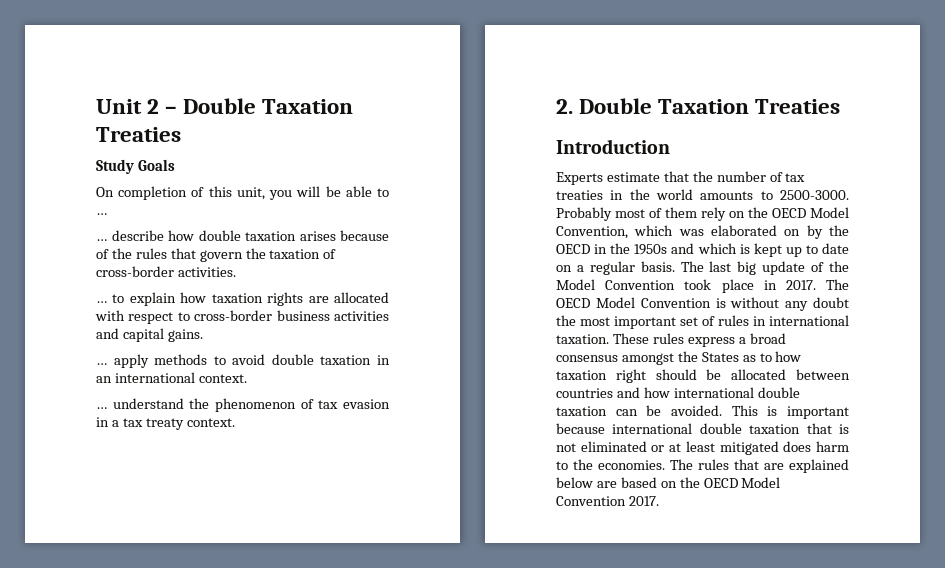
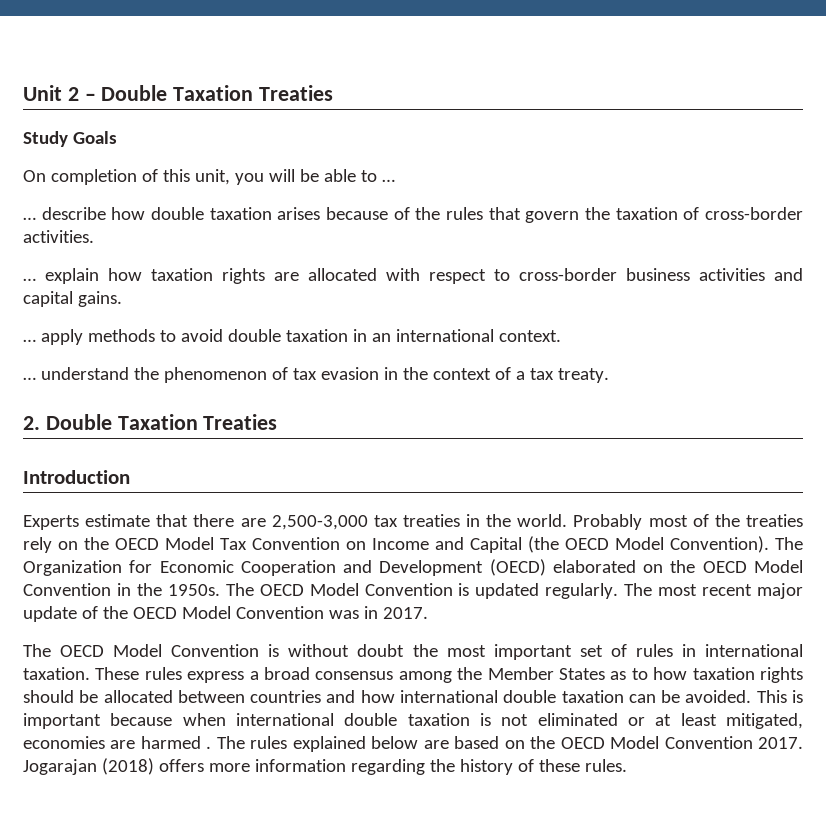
- … to explain how taxation rights are allocated with respect to cross-border business activities and capital gains.
+ … explain how taxation rights are allocated with respect to cross-border business activities and capital gains.
- … understand the phenomenon of tax evasion in a tax treaty context.
+ … understand the phenomenon of tax evasion in the context of a tax treaty.
- Experts estimate that the number of tax treaties in the world amounts to 2500-3000.
+ Experts estimate that there are 2,500-3,000 tax treaties in the world.
- Probably most of them rely on the OECD Model Convention, which was elaborated on by the OECD in the 1950s and which is kept up to date on a regular basis. The last big update of the Model Convention took place in 2017. The OECD Model Convention is without any doubt the most important set of rules in international taxation.
+ Probably most of the treaties rely on the OECD Model Tax Convention on Income and Capital (the OECD Model Convention). The Organization for Economic Cooperation and Development (OECD) elaborated on the OECD Model Convention in the 1950s. The OECD Model Convention is updated regularly. The most recent major update of the OECD Model Convention was in 2017.
+ The OECD Model Convention is without doubt the most important set of rules in international taxation.
- These rules express a broad consensus amongst the States as to how taxation right should be allocated between countries and how international double taxation can be avoided.
+ These rules express a broad consensus among the Member States as to how taxation rights should be allocated between countries and how international double taxation can be avoided.
- This is important because international double taxation that is not eliminated or at least mitigated does harm to the economies. The rules that are explained below are based on the OECD Model Convention 2017.
+ This is important because when international double taxation is not eliminated or at least mitigated, economies are harmed . The rules explained below are based on the OECD Model Convention 2017.
+ Jogarajan (2018) offers more information regarding the history of these rules.

